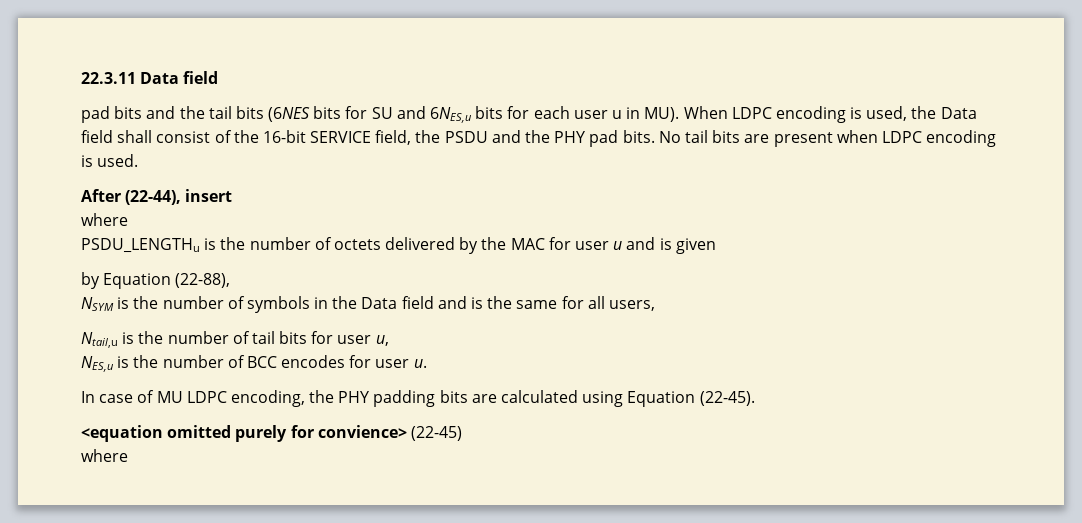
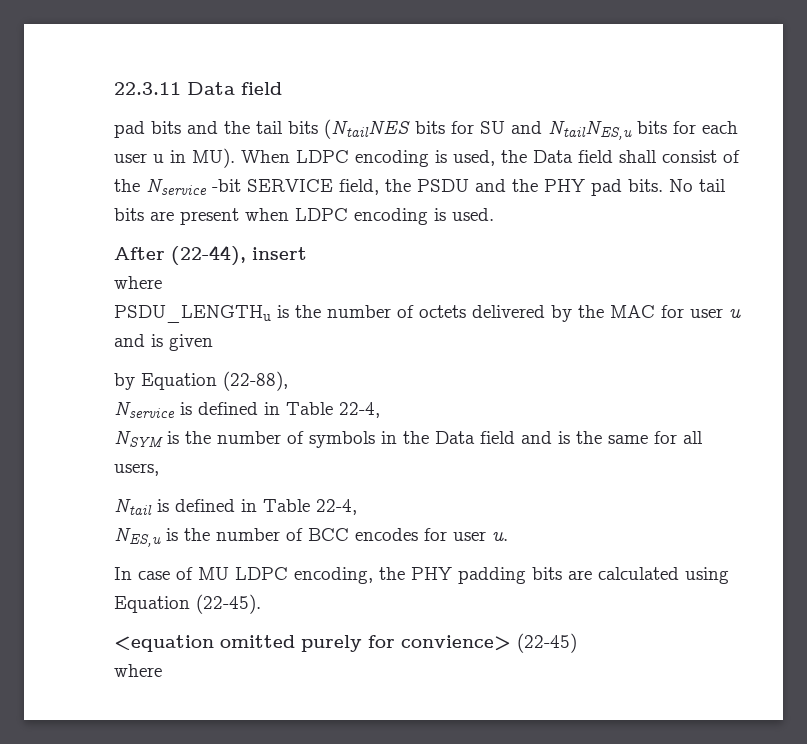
- pad bits and the tail bits (6NES bits for SU and 6NES,u bits for each user u in MU). When LDPC encoding is used, the Data field shall consist of the 16-bit SERVICE field, the PSDU and the PHY pad bits.
+ pad bits and the tail bits (NtailNES bits for SU and NtailNES,u bits for each user u in MU). When LDPC encoding is used, the Data field shall consist of the Nservice -bit SERVICE field, the PSDU and the PHY pad bits.
+ Nservice is defined in Table 22-4,
- Ntail,u is the number of tail bits for user u,
+ Ntail is defined in Table 22-4,

